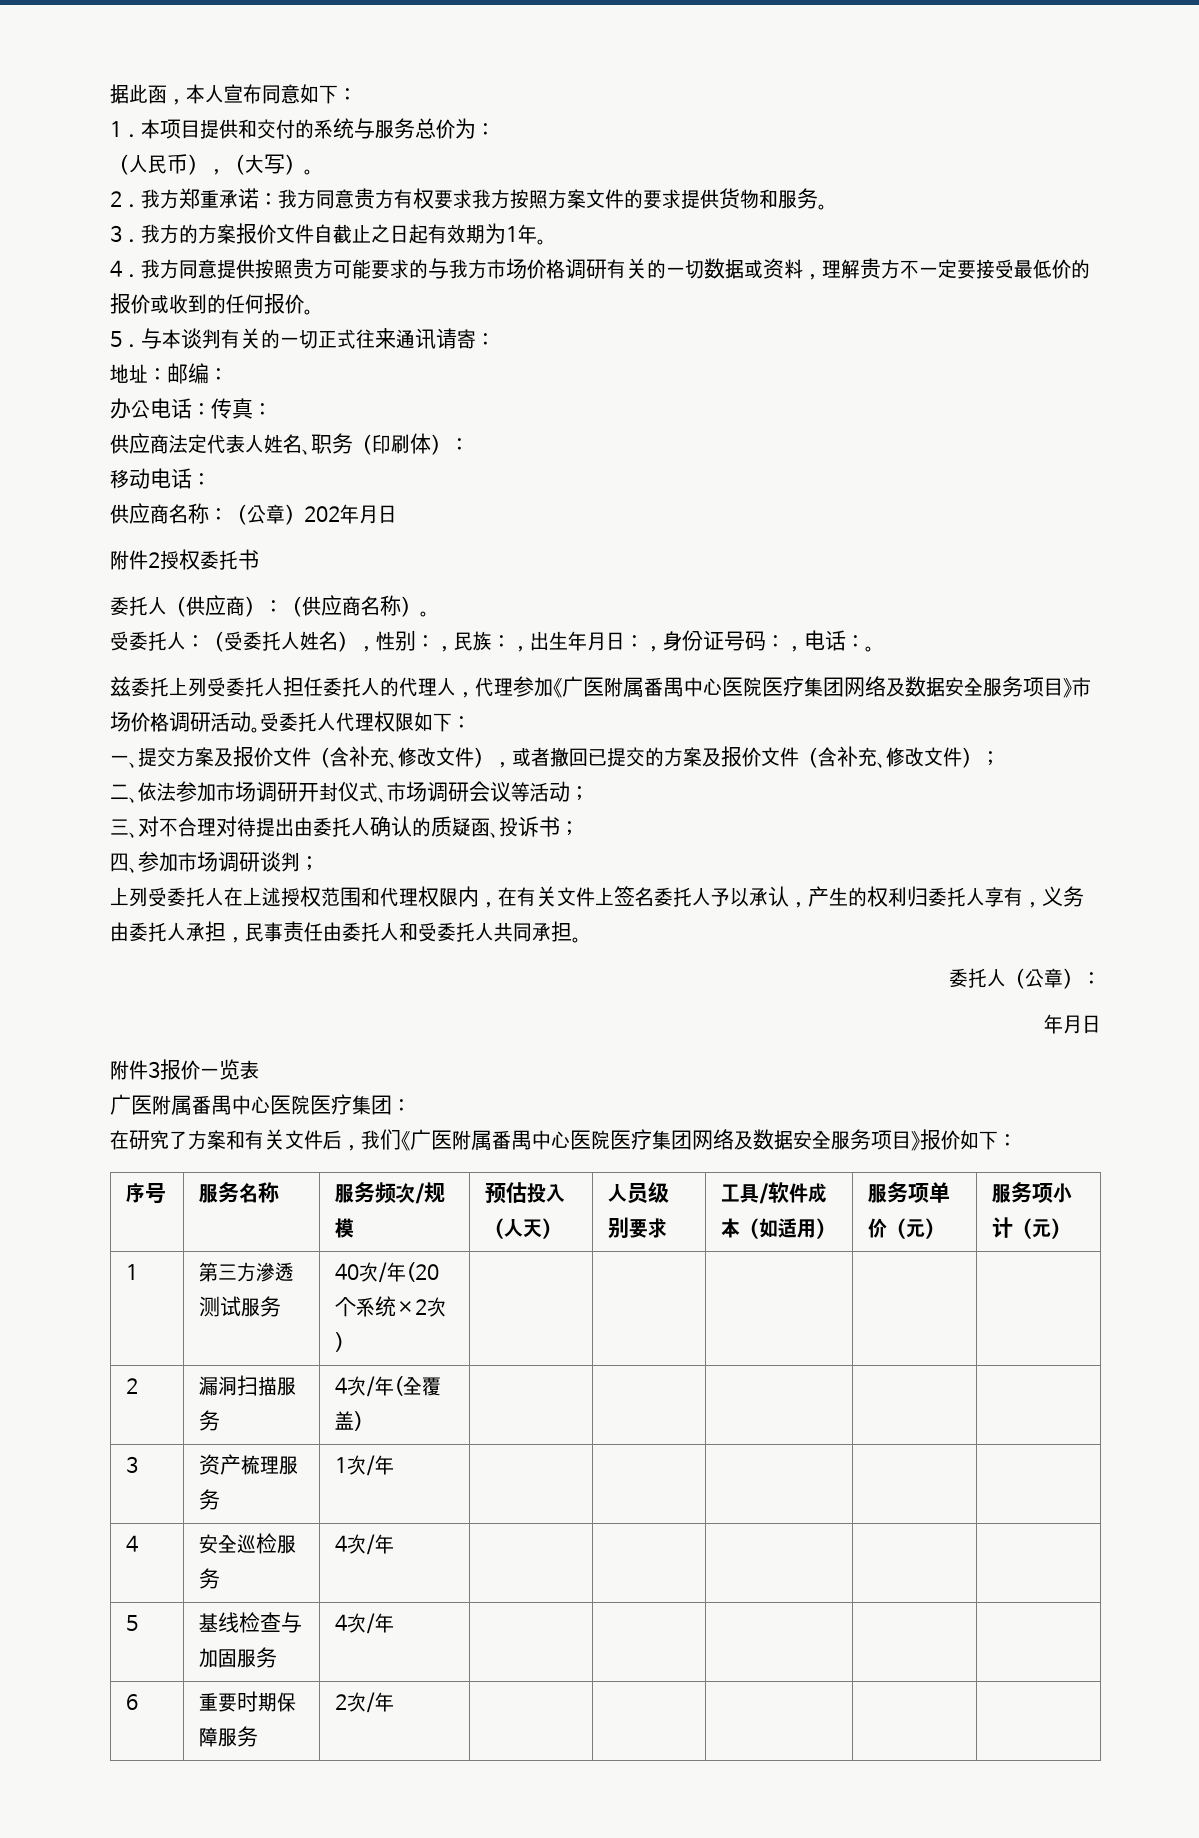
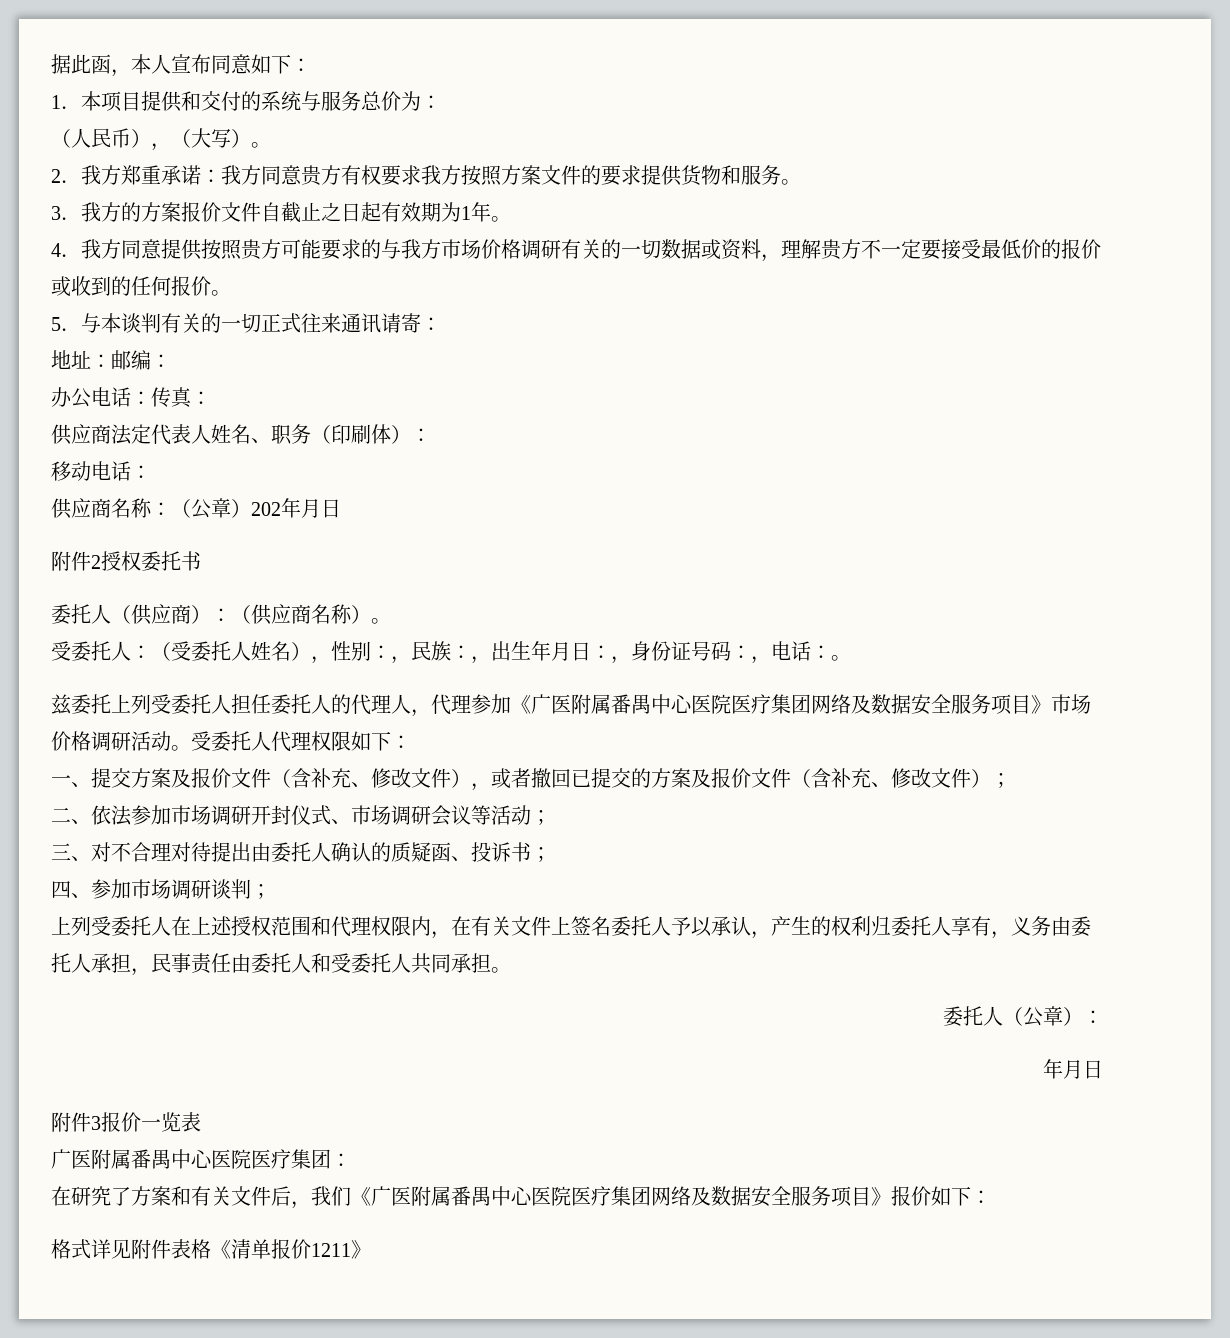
- 序号 | 服务名称 | 服务频次/规模 | 预估投入（人天） | 人员级别要求 | 工具/软件成本（如适用） | 服务项单价（元） | 服务项小计（元）
- 1 | 第三方渗透测试服务 | 40次/年(20个系统×2次) | | | | |
- 2 | 漏洞扫描服务 | 4次/年(全覆盖) | | | | |
- 3 | 资产梳理服务 | 1次/年 | | | | |
- 4 | 安全巡检服务 | 4次/年 | | | | |
- 5 | 基线检查与加固服务 | 4次/年 | | | | |
- 6 | 重要时期保障服务 | 2次/年 | | | | |
+ 格式详见附件表格《清单报价1211》

